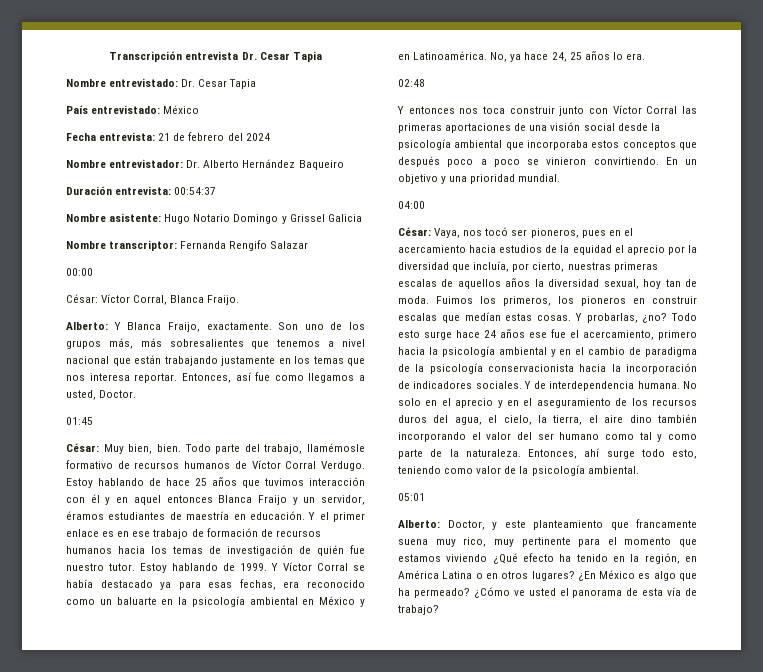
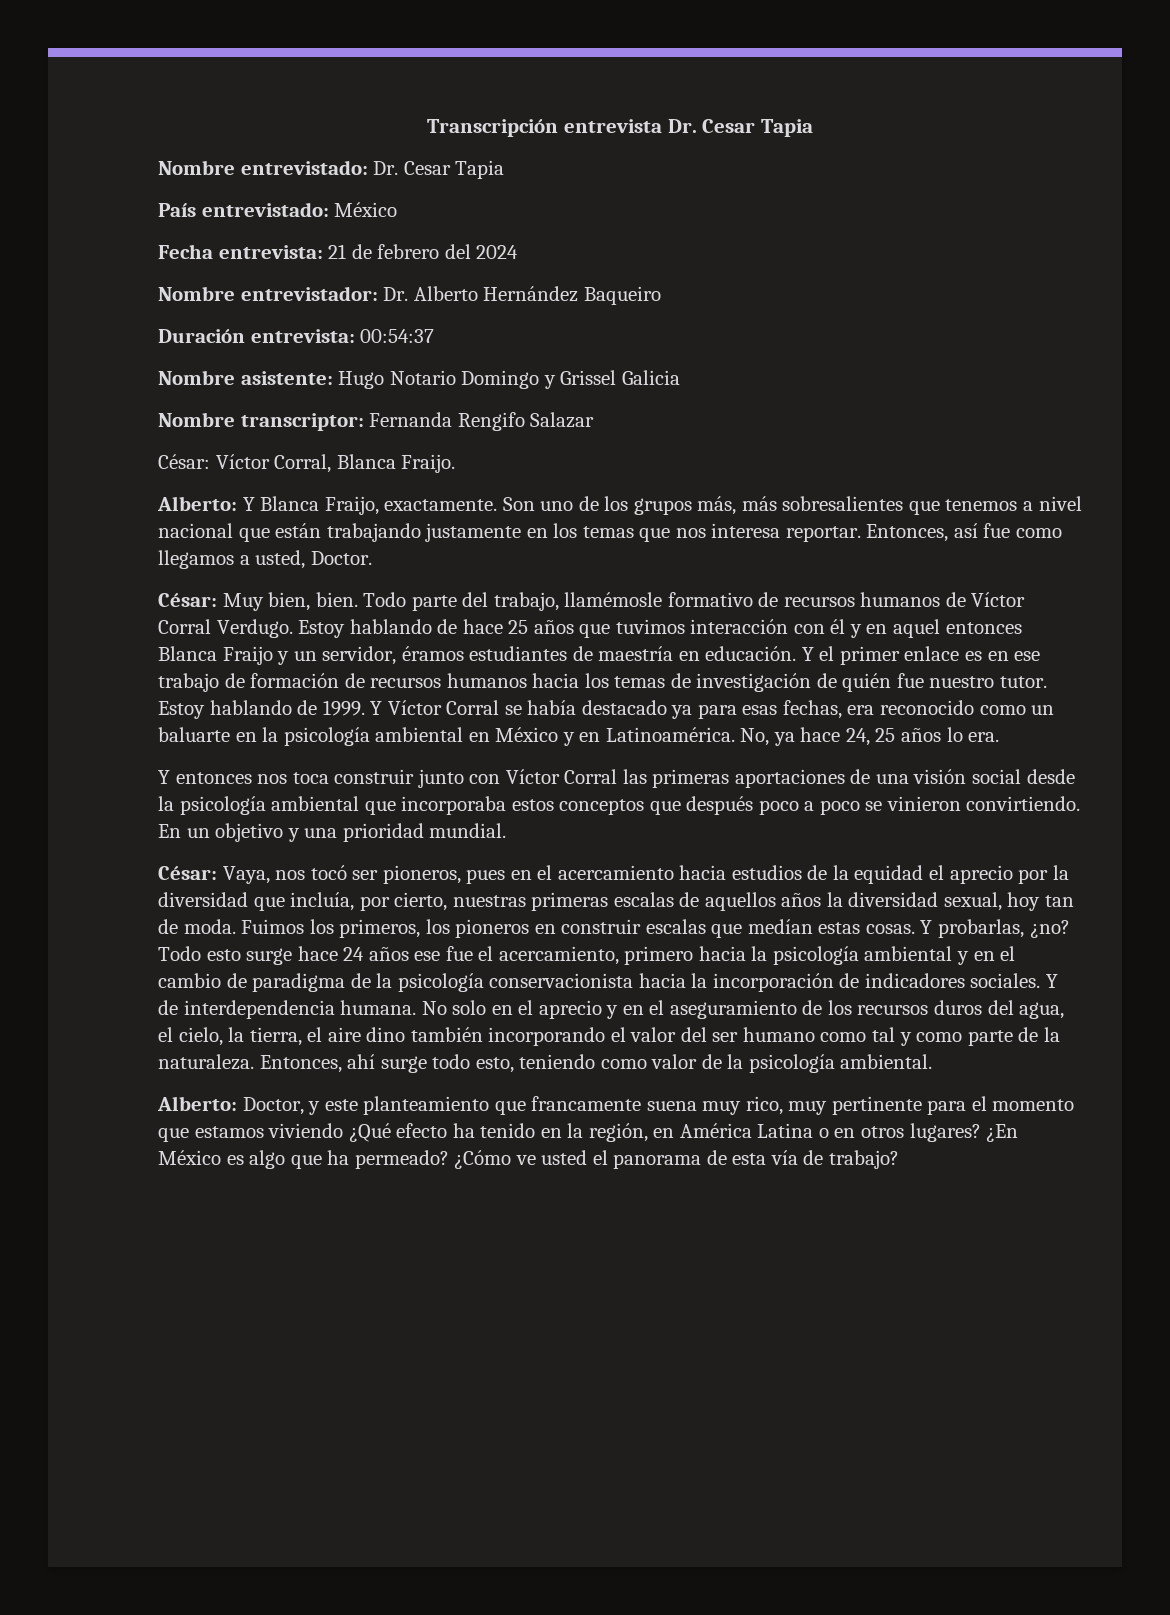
- 00:00
- 01:45
- 02:48
- 04:00
- 05:01

